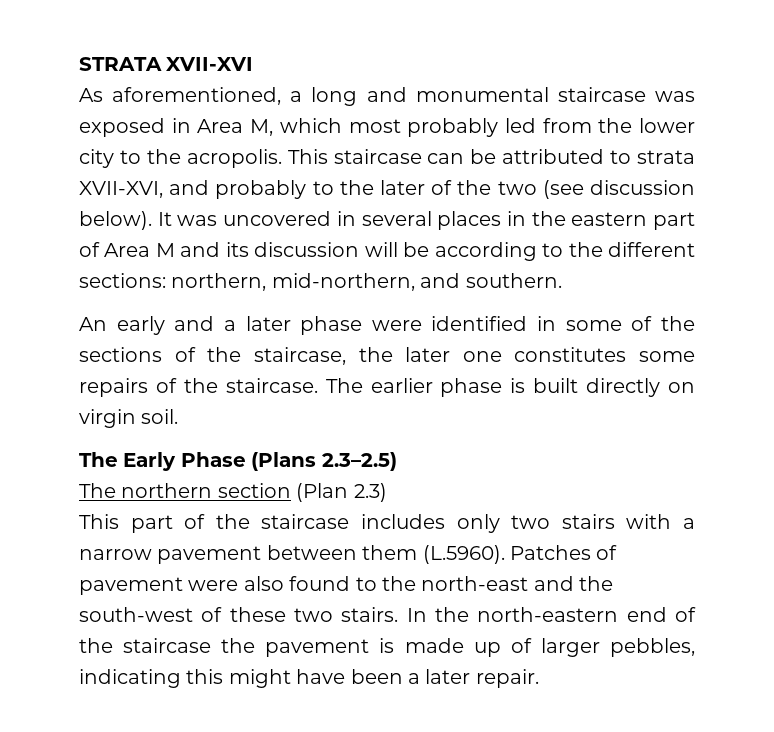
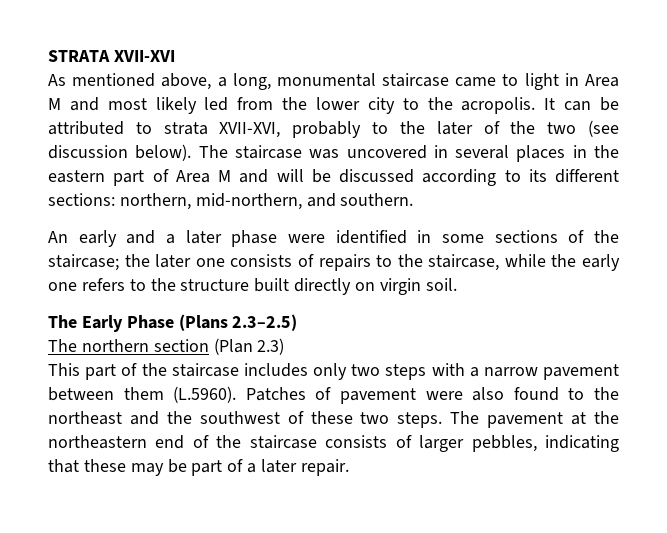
- As aforementioned, a long and monumental staircase was exposed in Area M, which most probably led from the lower city to the acropolis.
+ As mentioned above, a long, monumental staircase came to light in Area M and most likely led from the lower city to the acropolis.
- This staircase can be attributed to strata XVII-XVI, and probably to the later of the two (see discussion below).
+ It can be attributed to strata XVII-XVI, probably to the later of the two (see discussion below).
- It was uncovered in several places in the eastern part of Area M and its discussion will be according to the different sections: northern, mid-northern, and southern.
+ The staircase was uncovered in several places in the eastern part of Area M and will be discussed according to its different sections: northern, mid-northern, and southern.
- An early and a later phase were identified in some of the sections of the staircase, the later one constitutes some repairs of the staircase. The earlier phase is built directly on virgin soil.
+ An early and a later phase were identified in some sections of the staircase; the later one consists of repairs to the staircase, while the early one refers to the structure built directly on virgin soil.
- This part of the staircase includes only two stairs with a narrow pavement between them (L.5960). Patches of pavement were also found to the north-east and the south-west of these two stairs. In the north-eastern end of the staircase the pavement is made up of larger pebbles, indicating this might have been a later repair.
+ This part of the staircase includes only two steps with a narrow pavement between them (L.5960). Patches of pavement were also found to the northeast and the southwest of these two steps. The pavement at the northeastern end of the staircase consists of larger pebbles, indicating that these may be part of a later repair.

